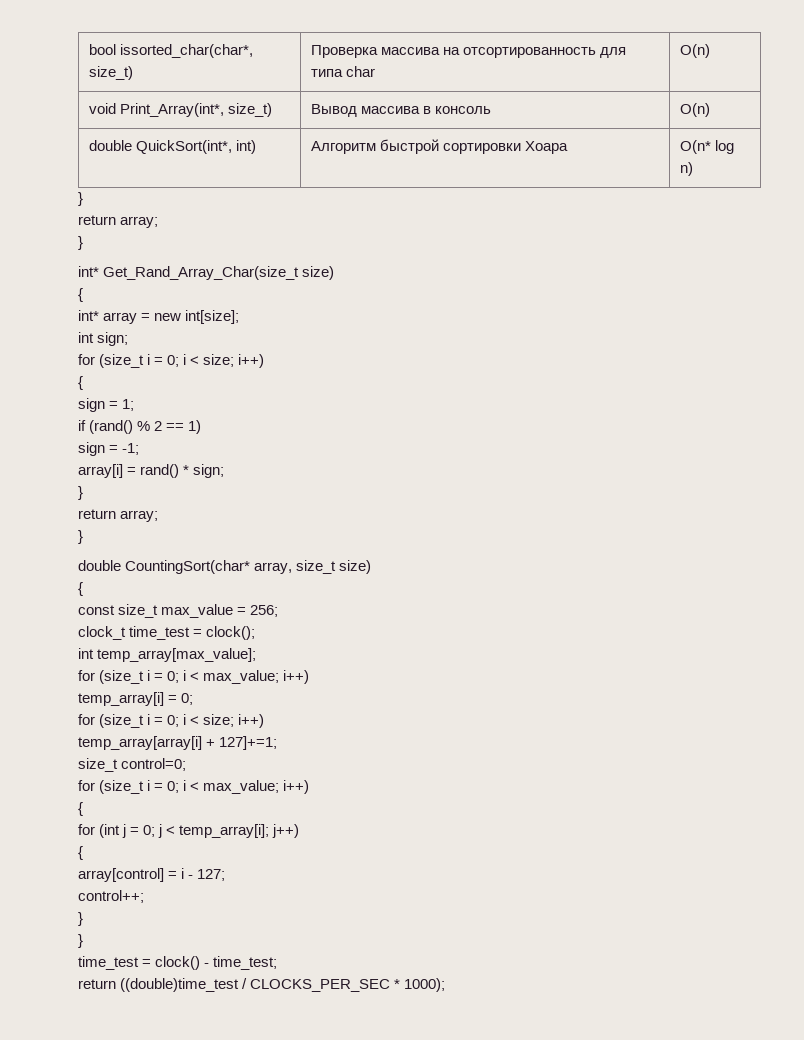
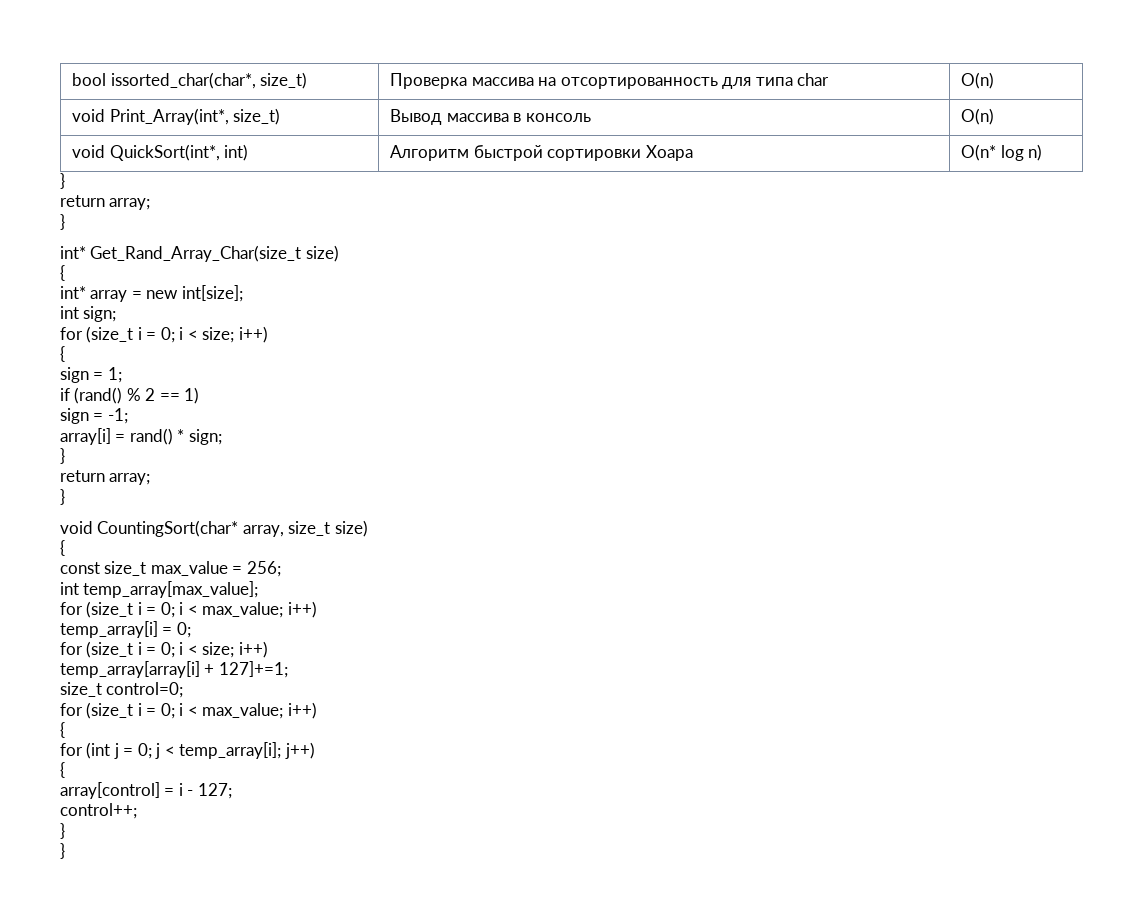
- double QuickSort(int*, int) | Алгоритм быстрой сортировки Хоара | O(n* log n)
+ void QuickSort(int*, int) | Алгоритм быстрой сортировки Хоара | O(n* log n)
- double CountingSort(char* array, size_t size)
+ void CountingSort(char* array, size_t size)
- clock_t time_test = clock();
- time_test = clock() - time_test;
- return ((double)time_test / CLOCKS_PER_SEC * 1000);

